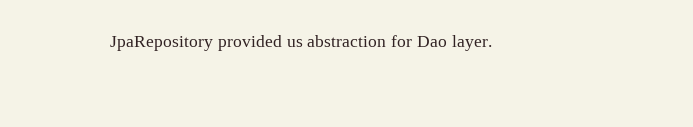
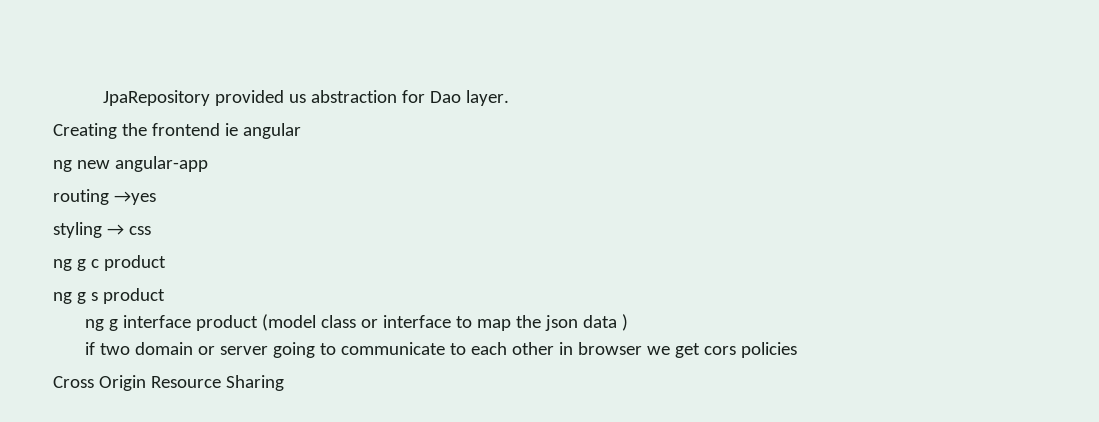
+ Creating the frontend ie angular
+ ng new angular-app
+ routing →yes
+ styling → css
+ ng g c product
+ ng g s product
+ ng g interface product (model class or interface to map the json data )
+ if two domain or server going to communicate to each other in browser we get cors policies
+ Cross Origin Resource Sharing

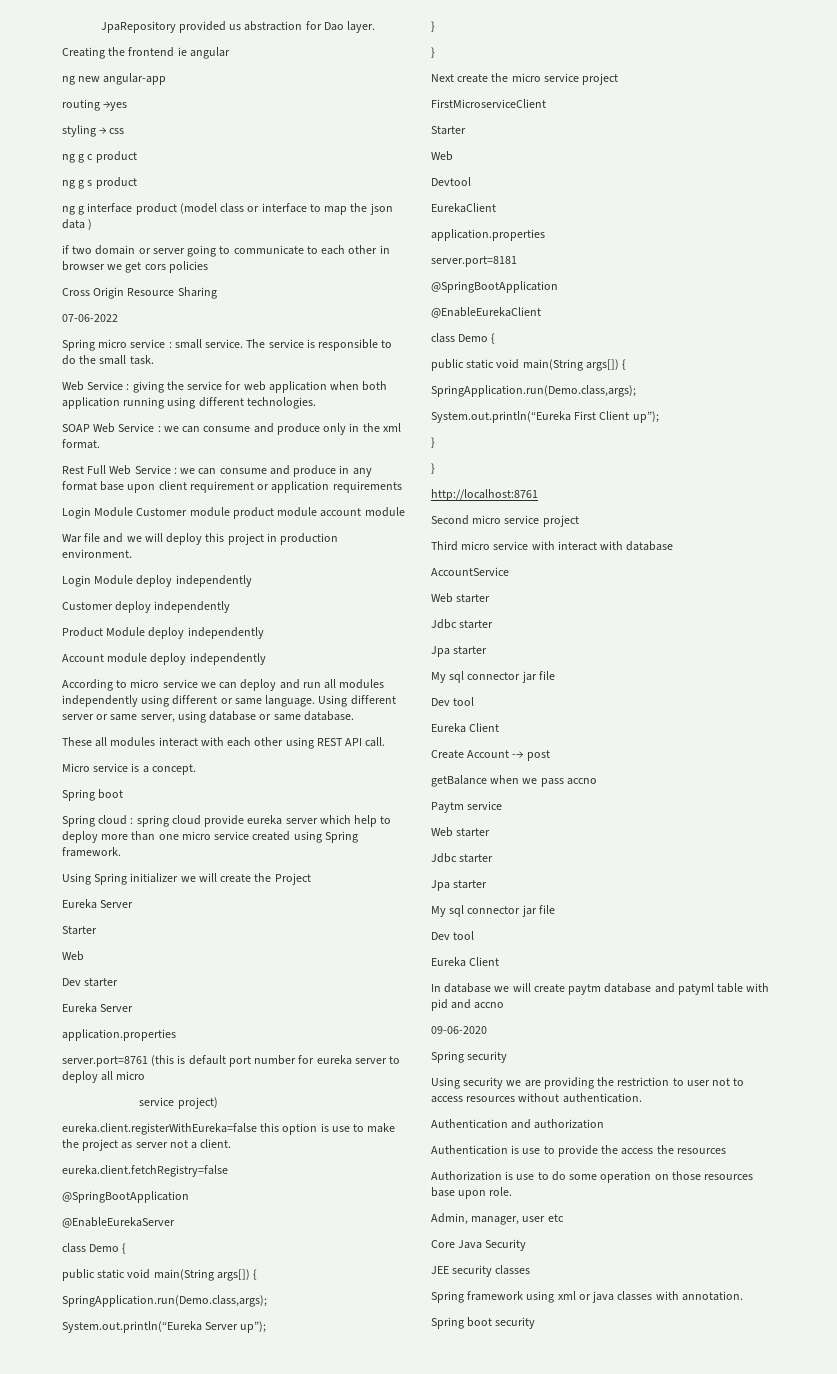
+ 07-06-2022
+ Spring micro service : small service. The service is responsible to do the small task.
+ Web Service : giving the service for web application when both application running using different technologies.
+ SOAP Web Service : we can consume and produce only in the xml format.
+ Rest Full Web Service : we can consume and produce in any format base upon client requirement or application requirements
+ Login Module Customer module product module account module
+ War file and we will deploy this project in production environment.
+ Login Module deploy independently
+ Customer deploy independently
+ Product Module deploy independently
+ Account module deploy independently
+ According to micro service we can deploy and run all modules independently using different or same language. Using different server or same server, using database or same database.
+ These all modules interact with each other using REST API call.
+ Micro service is a concept.
+ Spring boot
+ Spring cloud : spring cloud provide eureka server which help to deploy more than one micro service created using Spring framework.
+ Using Spring initializer we will create the Project
+ Eureka Server
+ Starter
+ Web
+ Dev starter
+ Eureka Server
+ application.properties
+ server.port=8761 (this is default port number for eureka server to deploy all micro
+ service project)
+ eureka.client.registerWithEureka=false this option is use to make the project as server not a client.
+ eureka.client.fetchRegistry=false
+ @SpringBootApplication
+ @EnableEurekaServer
+ class Demo {
+ public static void main(String args[]) {
+ SpringApplication.run(Demo.class,args);
+ System.out.println(“Eureka Server up”);
+ }
+ }
+ Next create the micro service project
+ FirstMicroserviceClient
+ Starter
+ Web
+ Devtool
+ EurekaClient
+ application.properties
+ server.port=8181
+ @SpringBootApplication
+ @EnableEurekaClient
+ class Demo {
+ public static void main(String args[]) {
+ SpringApplication.run(Demo.class,args);
+ System.out.println(“Eureka First Client up”);
+ }
+ }
+ http://localhost:8761
+ Second micro service project
+ Third micro service with interact with database
+ AccountService
+ Web starter
+ Jdbc starter
+ Jpa starter
+ My sql connector jar file
+ Dev tool
+ Eureka Client
+ Create Account -→ post
+ getBalance when we pass accno
+ Paytm service
+ Web starter
+ Jdbc starter
+ Jpa starter
+ My sql connector jar file
+ Dev tool
+ Eureka Client
+ In database we will create paytm database and patyml table with pid and accno
+ 09-06-2020
+ Spring security
+ Using security we are providing the restriction to user not to access resources without authentication.
+ Authentication and authorization
+ Authentication is use to provide the access the resources
+ Authorization is use to do some operation on those resources base upon role.
+ Admin, manager, user etc
+ Core Java Security
+ JEE security classes
+ Spring framework using xml or java classes with annotation.
+ Spring boot security

